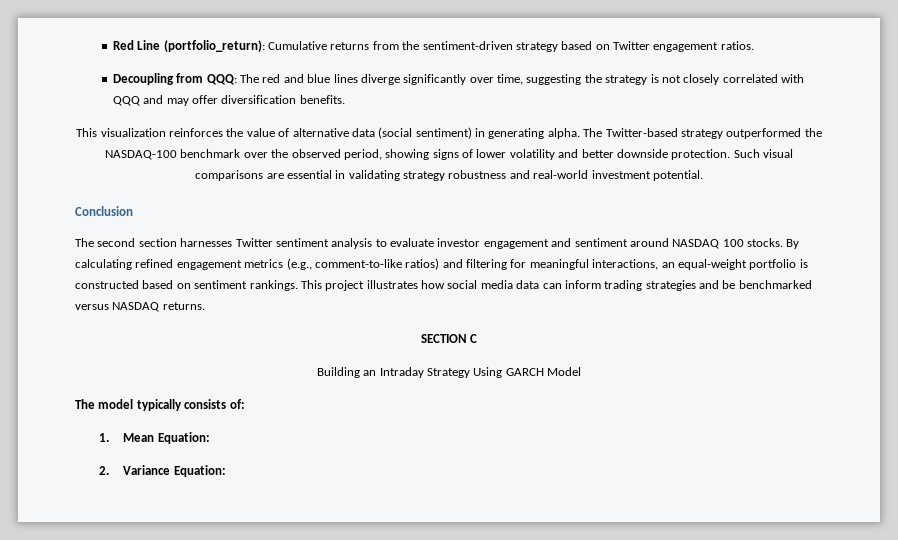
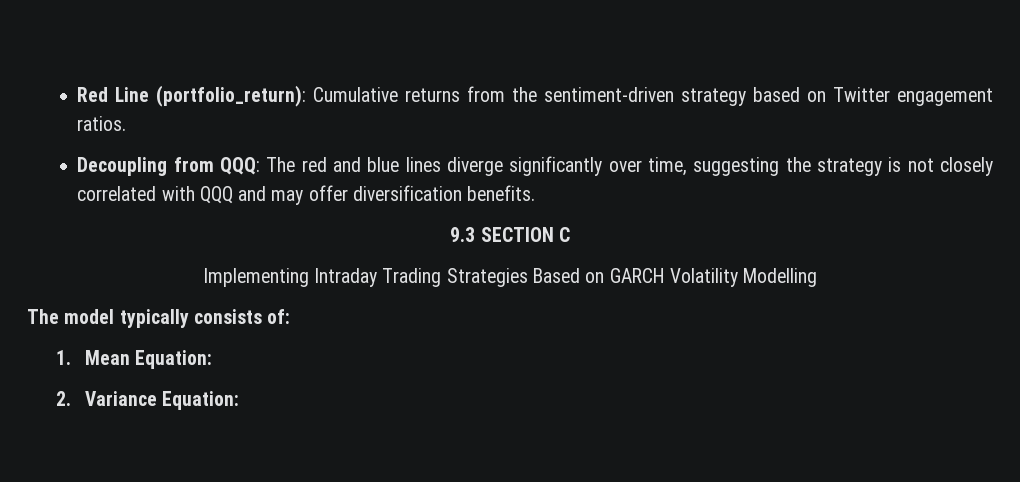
- This visualization reinforces the value of alternative data (social sentiment) in generating alpha. The Twitter-based strategy outperformed the NASDAQ-100 benchmark over the observed period, showing signs of lower volatility and better downside protection. Such visual comparisons are essential in validating strategy robustness and real-world investment potential.
- Conclusion
- The second section harnesses Twitter sentiment analysis to evaluate investor engagement and sentiment around NASDAQ 100 stocks. By calculating refined engagement metrics (e.g., comment-to-like ratios) and filtering for meaningful interactions, an equal-weight portfolio is constructed based on sentiment rankings. This project illustrates how social media data can inform trading strategies and be benchmarked versus NASDAQ returns.
- SECTION C
- Building an Intraday Strategy Using GARCH Model
+ 9.3 SECTION C
+ Implementing Intraday Trading Strategies Based on GARCH Volatility Modelling

